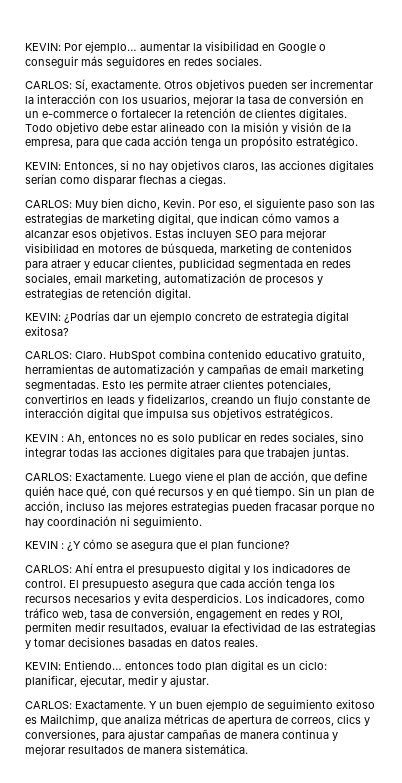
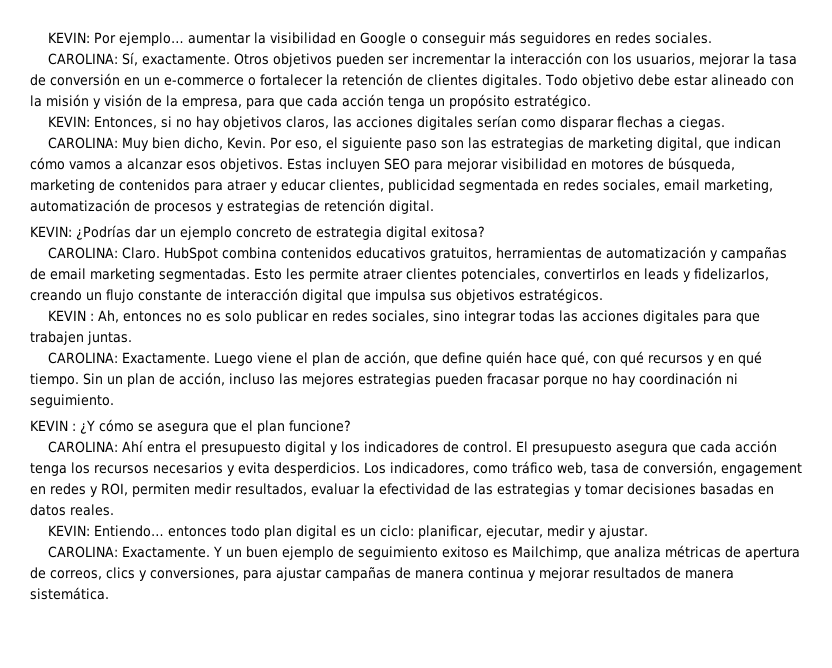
- CARLOS: Sí, exactamente.
+ CAROLINA: Sí, exactamente.
- CARLOS: Muy bien dicho, Kevin.
+ CAROLINA: Muy bien dicho, Kevin.
- CARLOS: Claro.
+ CAROLINA: Claro.
- HubSpot combina contenido educativo gratuito, herramientas de automatización y campañas de email marketing segmentadas.
+ HubSpot combina contenidos educativos gratuitos, herramientas de automatización y campañas de email marketing segmentadas.
  KEVIN : Ah, entonces no es solo publicar en redes sociales, sino integrar todas las acciones digitales para que trabajen juntas.
- CARLOS: Exactamente.
+ CAROLINA: Exactamente.
- CARLOS: Ahí entra el presupuesto digital y los indicadores de control.
+ CAROLINA: Ahí entra el presupuesto digital y los indicadores de control.
  KEVIN: Entiendo… entonces todo plan digital es un ciclo: planificar, ejecutar, medir y ajustar.
- CARLOS: Exactamente.
+ CAROLINA: Exactamente.

